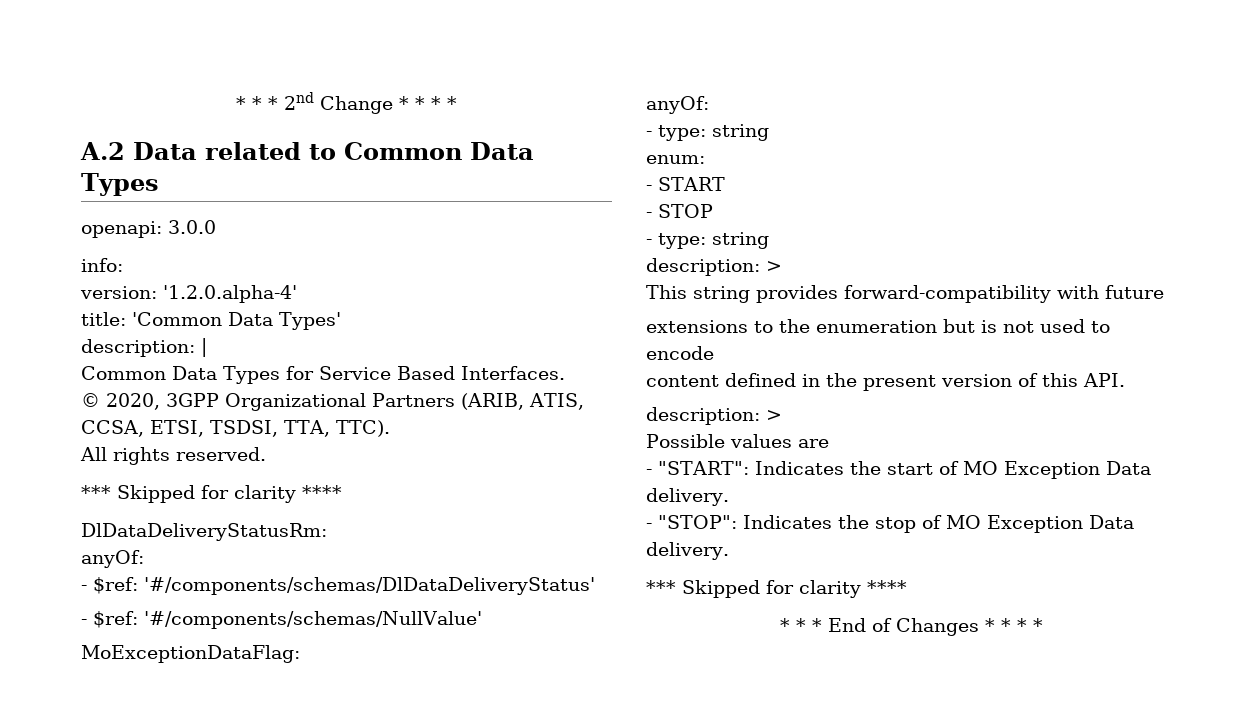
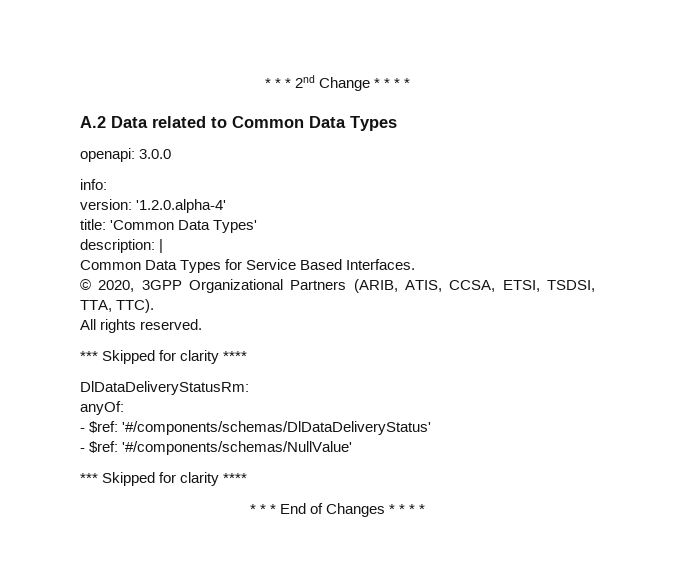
- MoExceptionDataFlag:
- anyOf:
- - type: string
- enum:
- - START
- - STOP
- - type: string
- description: >
- This string provides forward-compatibility with future
- extensions to the enumeration but is not used to encode
- content defined in the present version of this API.
- description: >
- Possible values are
- - "START": Indicates the start of MO Exception Data delivery.
- - "STOP": Indicates the stop of MO Exception Data delivery.

